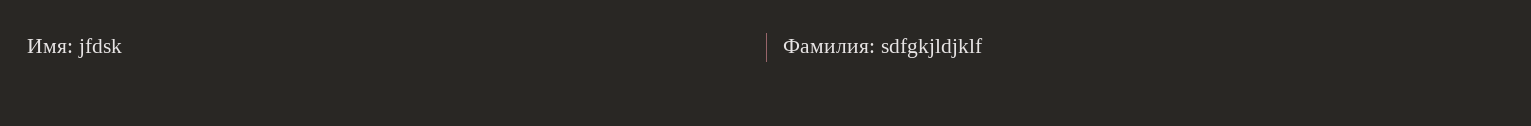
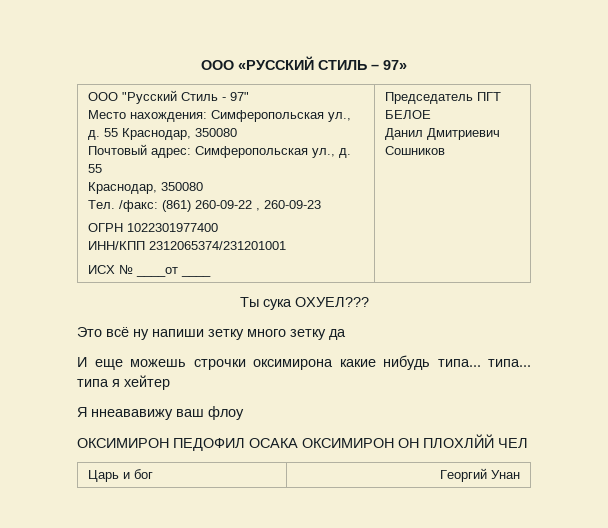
- Имя: jfdsk
- Фамилия: sdfgkjldjklf
+ ООО «РУССКИЙ СТИЛЬ – 97»
+ ООО "Русский Стиль - 97"
+ Место нахождения: Симферопольская ул., д. 55 Краснодар, 350080
+ Почтовый адрес: Симферопольская ул., д. 55
+ Краснодар, 350080
+ Тел. /факс: (861) 260-09-22 , 260-09-23
+ ОГРН 1022301977400
+ ИНН/КПП 2312065374/231201001
+ ИСХ № ____от ____ | Председатель ПГТ БЕЛОЕ
+ Данил Дмитриевич Сошников
+ Ты сука ОХУЕЛ???
+ Это всё ну напиши зетку много зетку да
+ И еще можешь строчки оксимирона какие нибудь типа... типа... типа я хейтер
+ Я ннеававижу ваш флоу
+ ОКСИМИРОН ПЕДОФИЛ ОСАКА ОКСИМИРОН ОН ПЛОХЛЙЙ ЧЕЛ
+ Царь и бог | Георгий Унан

